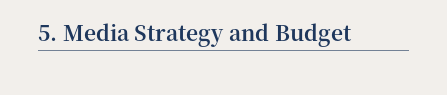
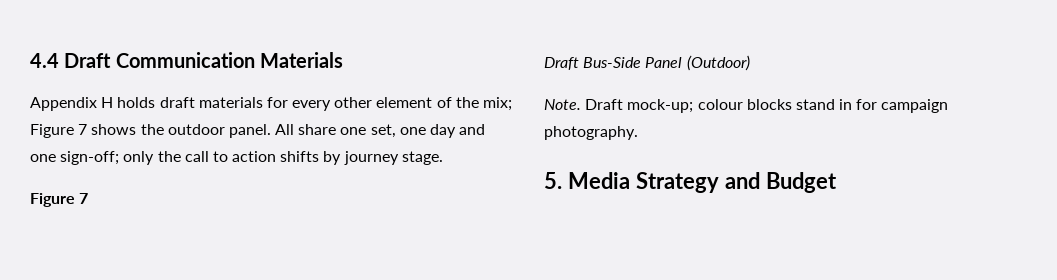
+ 4.4 Draft Communication Materials
+ Appendix H holds draft materials for every other element of the mix; Figure 7 shows the outdoor panel. All share one set, one day and one sign-off; only the call to action shifts by journey stage.
+ Figure 7
+ Draft Bus-Side Panel (Outdoor)
+ Note. Draft mock-up; colour blocks stand in for campaign photography.

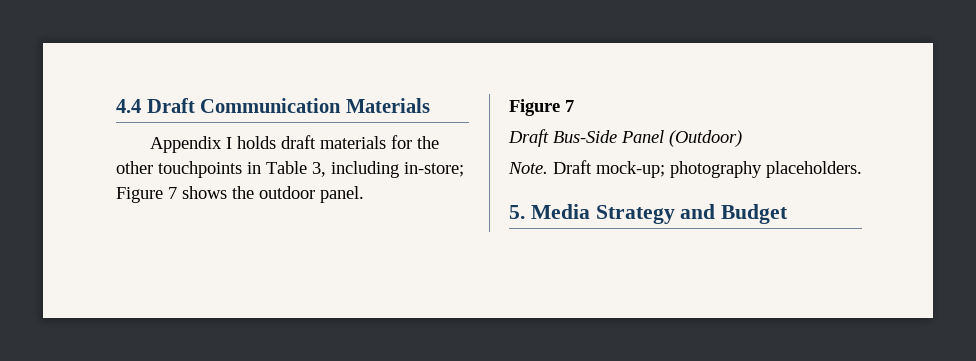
- Appendix H holds draft materials for every other element of the mix; Figure 7 shows the outdoor panel. All share one set, one day and one sign-off; only the call to action shifts by journey stage.
+ Appendix I holds draft materials for the other touchpoints in Table 3, including in-store; Figure 7 shows the outdoor panel.
- Draft mock-up; colour blocks stand in for campaign photography.
+ Draft mock-up; photography placeholders.

